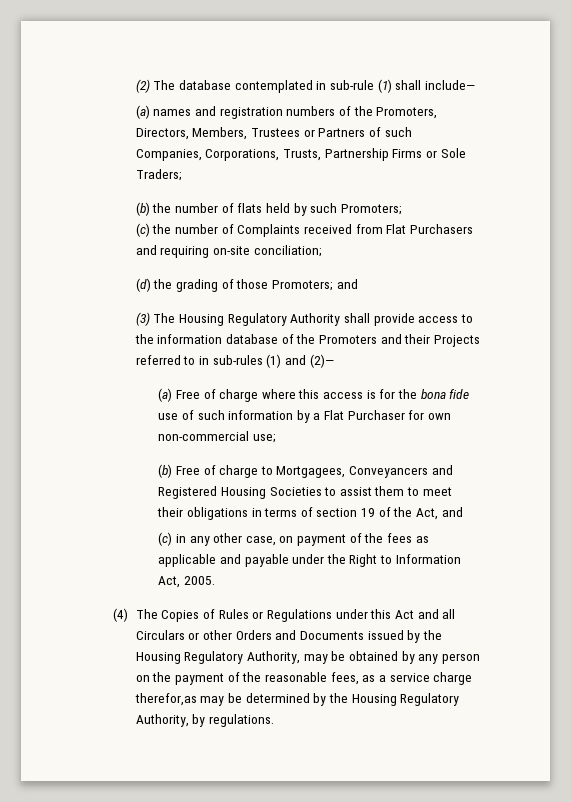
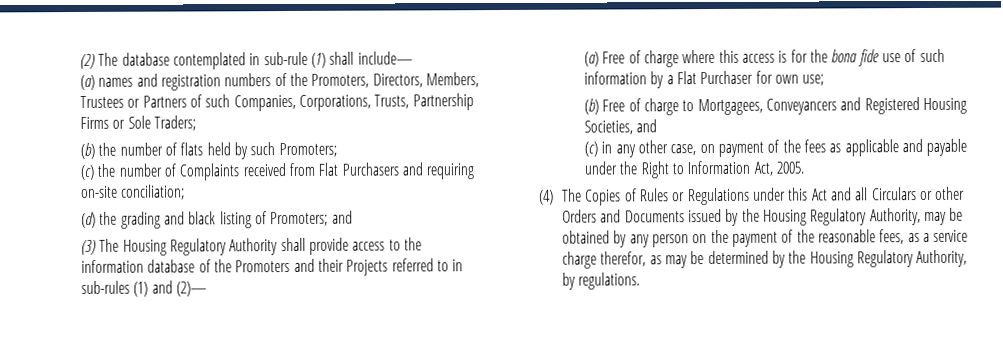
- (d) the grading of those Promoters; and
+ (d) the grading and black listing of Promoters; and
- (a) Free of charge where this access is for the bona fide use of such information by a Flat Purchaser for own non-commercial use;
+ (a) Free of charge where this access is for the bona fide use of such information by a Flat Purchaser for own use;
- (b) Free of charge to Mortgagees, Conveyancers and Registered Housing Societies to assist them to meet their obligations in terms of section 19 of the Act, and
+ (b) Free of charge to Mortgagees, Conveyancers and Registered Housing Societies, and
- (4) The Copies of Rules or Regulations under this Act and all Circulars or other Orders and Documents issued by the Housing Regulatory Authority, may be obtained by any person on the payment of the reasonable fees, as a service charge therefor,as may be determined by the Housing Regulatory Authority, by regulations.
+ (4) The Copies of Rules or Regulations under this Act and all Circulars or other Orders and Documents issued by the Housing Regulatory Authority, may be obtained by any person on the payment of the reasonable fees, as a service charge therefor, as may be determined by the Housing Regulatory Authority, by regulations.

